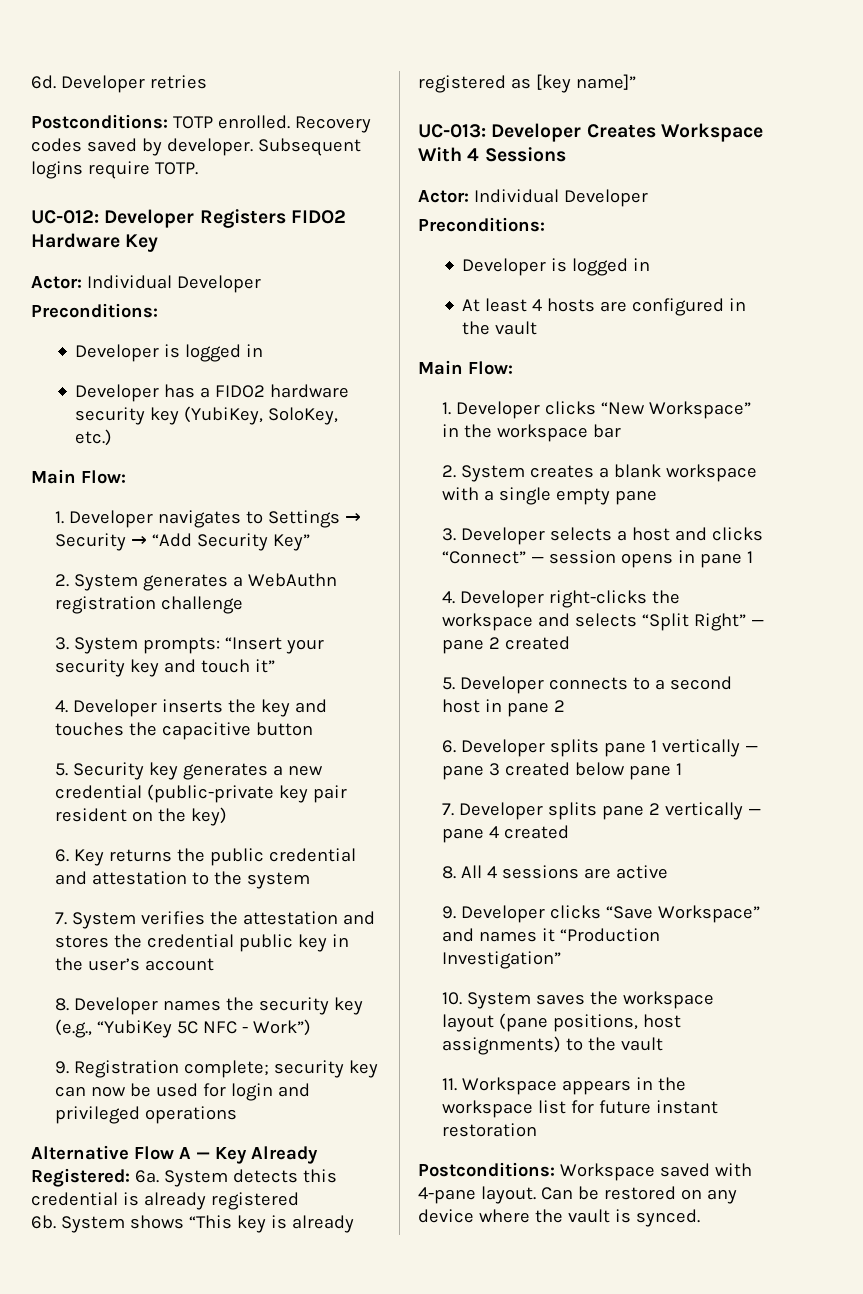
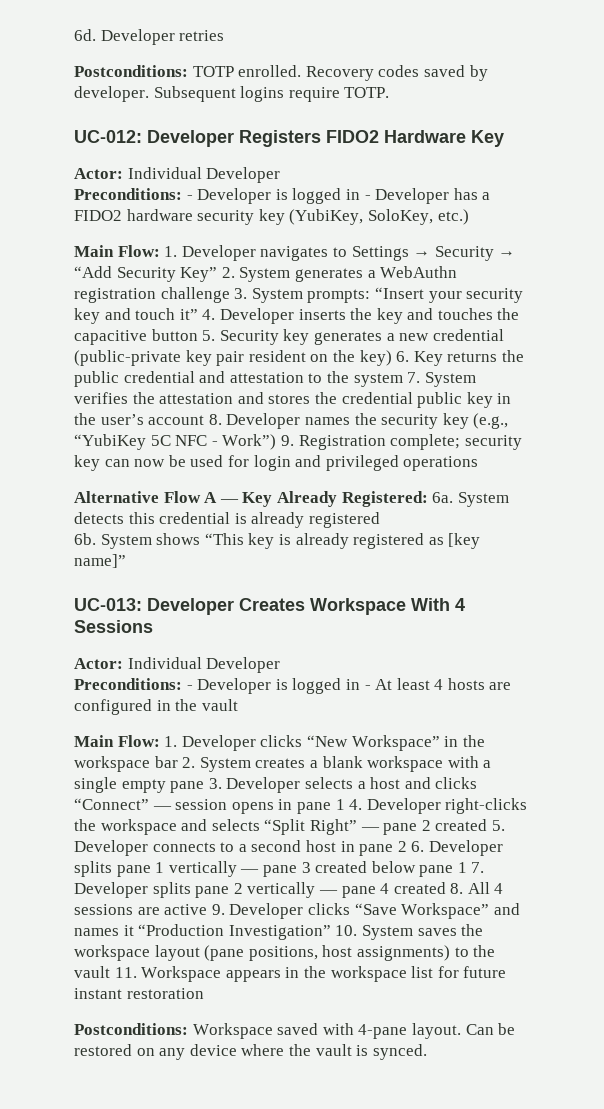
  UC-012: Developer Registers FIDO2 Hardware Key
  Actor: Individual Developer
- Preconditions:
- Developer is logged in
- Developer has a FIDO2 hardware security key (YubiKey, SoloKey, etc.)
- Main Flow:
- 1. Developer navigates to Settings → Security → “Add Security Key”
- 2. System generates a WebAuthn registration challenge
- 3. System prompts:
+ Preconditions: - Developer is logged in - Developer has a FIDO2 hardware security key (YubiKey, SoloKey, etc.)
+ Main Flow: 1. Developer navigates to Settings → Security → “Add Security Key” 2. System generates a WebAuthn registration challenge 3. System prompts:
- “Insert your security key and touch it”
- 4. Developer inserts the key and touches the capacitive button
- 5. Security key generates a new credential (public-private key pair resident on the key)
- 6. Key returns the public credential and attestation to the system
- 7. System verifies the attestation and stores the credential public key in the user’s account
- 8. Developer names the security key (e.g., “YubiKey 5C NFC - Work”)
- 9. Registration complete;
+ “Insert your security key and touch it” 4. Developer inserts the key and touches the capacitive button 5. Security key generates a new credential (public-private key pair resident on the key) 6. Key returns the public credential and attestation to the system 7. System verifies the attestation and stores the credential public key in the user’s account 8. Developer names the security key (e.g., “YubiKey 5C NFC - Work”) 9. Registration complete;
  UC-013: Developer Creates Workspace With 4 Sessions
  Actor: Individual Developer
- Preconditions:
- Developer is logged in
- At least 4 hosts are configured in the vault
- Main Flow:
- 1. Developer clicks “New Workspace” in the workspace bar
- 2. System creates a blank workspace with a single empty pane
- 3. Developer selects a host and clicks “Connect” — session opens in pane 1
- 4. Developer right-clicks the workspace and selects “Split Right” — pane 2 created
- 5. Developer connects to a second host in pane 2
- 6. Developer splits pane 1 vertically — pane 3 created below pane 1
- 7. Developer splits pane 2 vertically — pane 4 created
- 8. All 4 sessions are active
- 9. Developer clicks “Save Workspace” and names it “Production Investigation”
- 10. System saves the workspace layout (pane positions, host assignments) to the vault
- 11. Workspace appears in the workspace list for future instant restoration
+ Preconditions: - Developer is logged in - At least 4 hosts are configured in the vault
+ Main Flow: 1. Developer clicks “New Workspace” in the workspace bar 2. System creates a blank workspace with a single empty pane 3. Developer selects a host and clicks “Connect” — session opens in pane 1 4. Developer right-clicks the workspace and selects “Split Right” — pane 2 created 5. Developer connects to a second host in pane 2 6. Developer splits pane 1 vertically — pane 3 created below pane 1 7. Developer splits pane 2 vertically — pane 4 created 8. All 4 sessions are active 9. Developer clicks “Save Workspace” and names it “Production Investigation” 10. System saves the workspace layout (pane positions, host assignments) to the vault 11. Workspace appears in the workspace list for future instant restoration

